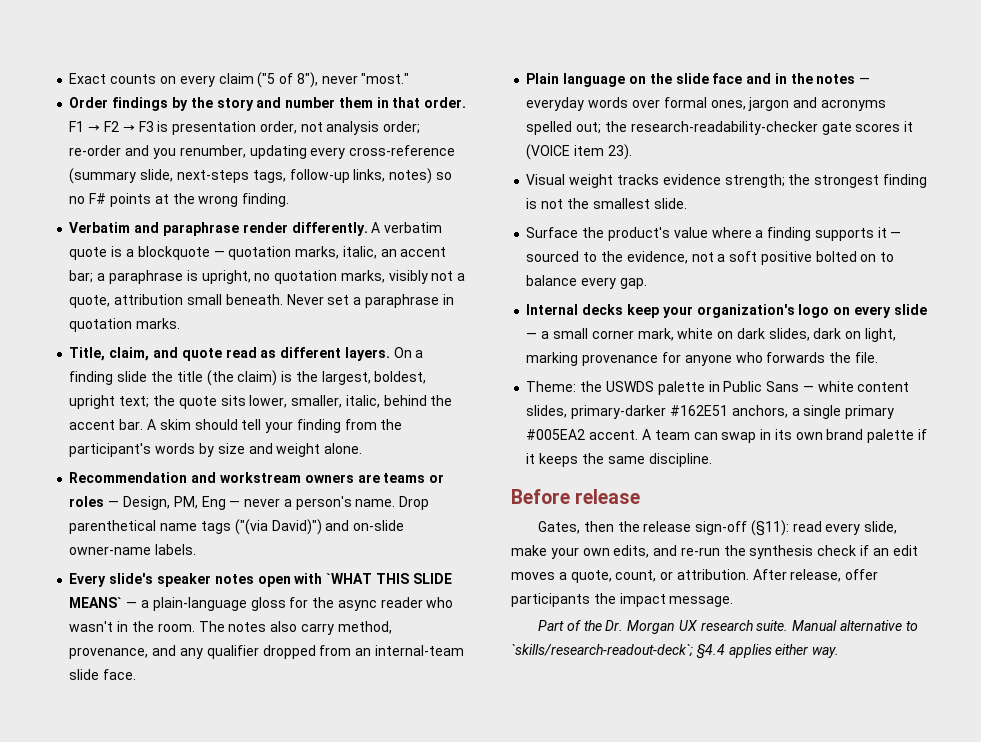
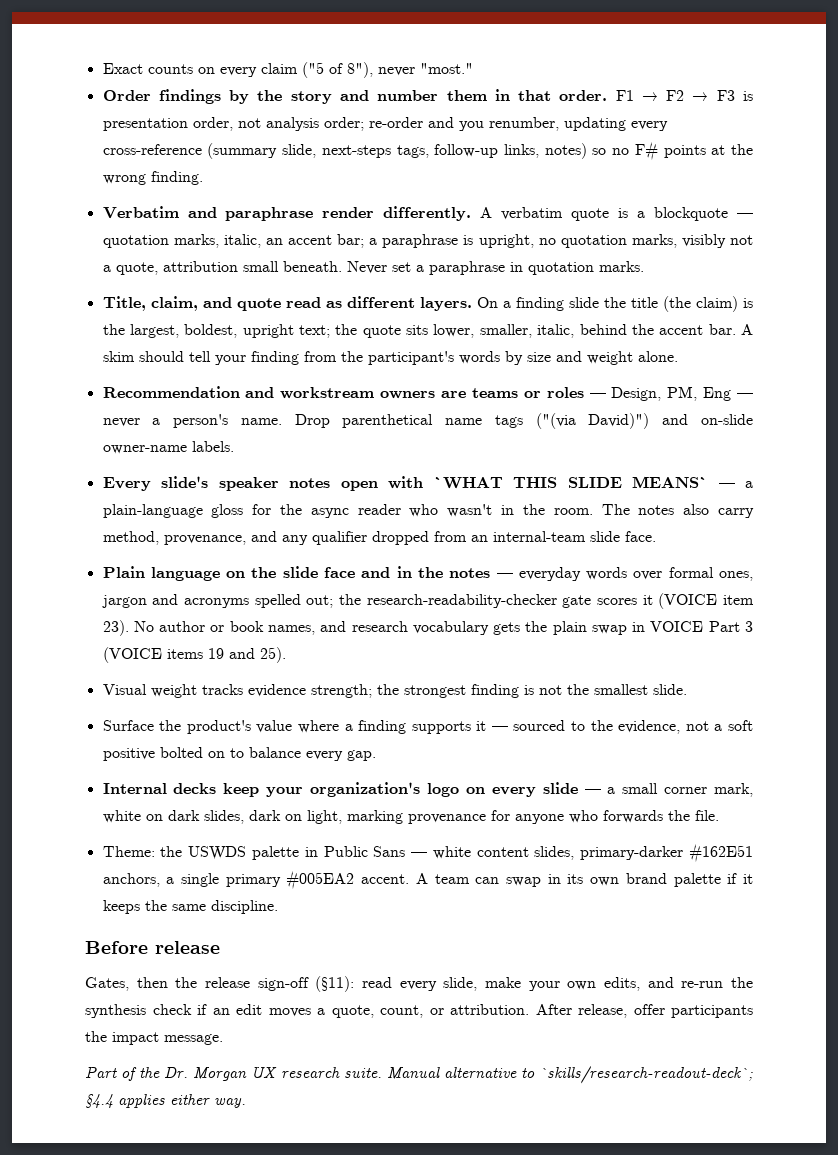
+ No author or book names, and research vocabulary gets the plain swap in VOICE Part 3 (VOICE items 19 and 25).

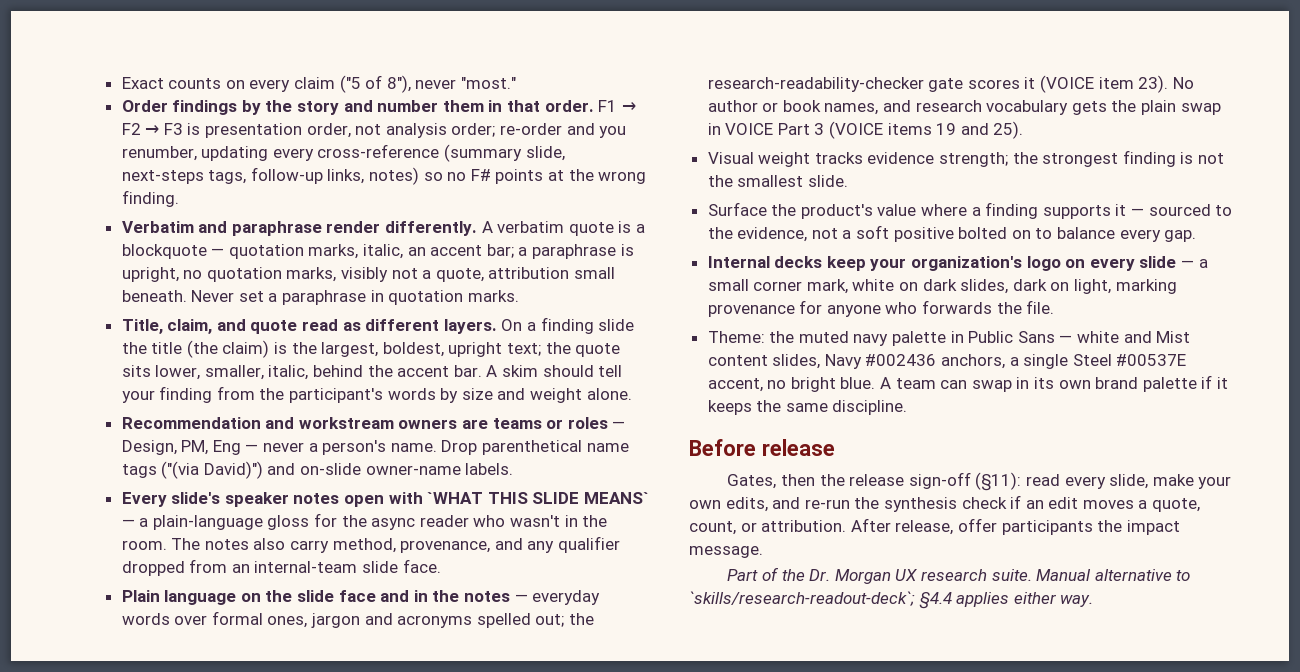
- Theme: the USWDS palette in Public Sans — white content slides, primary-darker #162E51 anchors, a single primary #005EA2 accent.
+ Theme: the muted navy palette in Public Sans — white and Mist content slides, Navy #002436 anchors, a single Steel #00537E accent, no bright blue.

